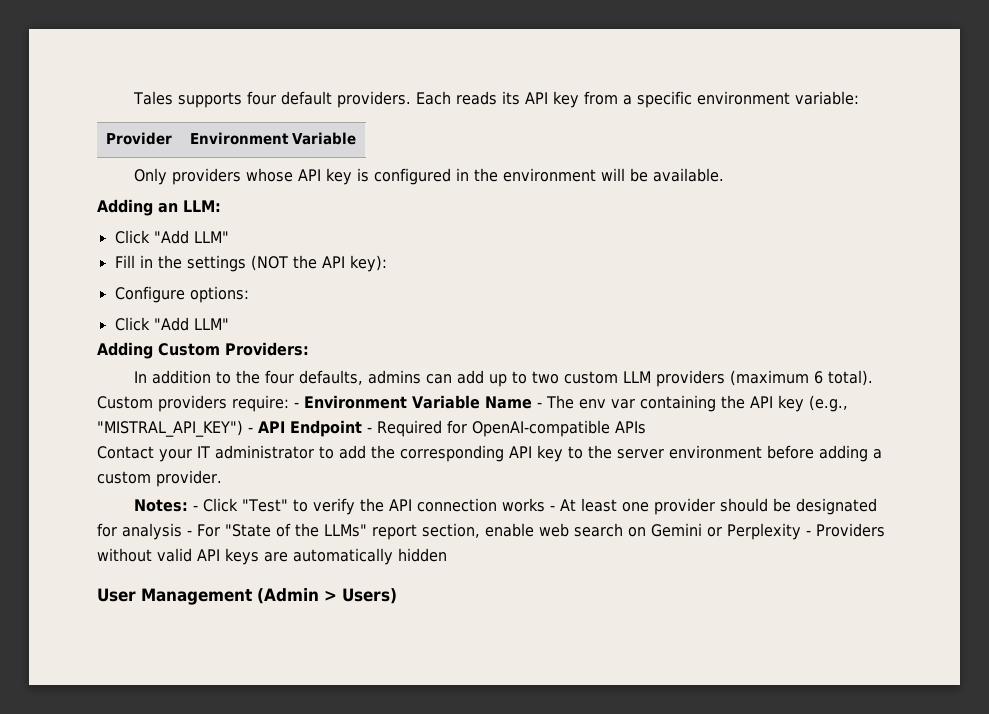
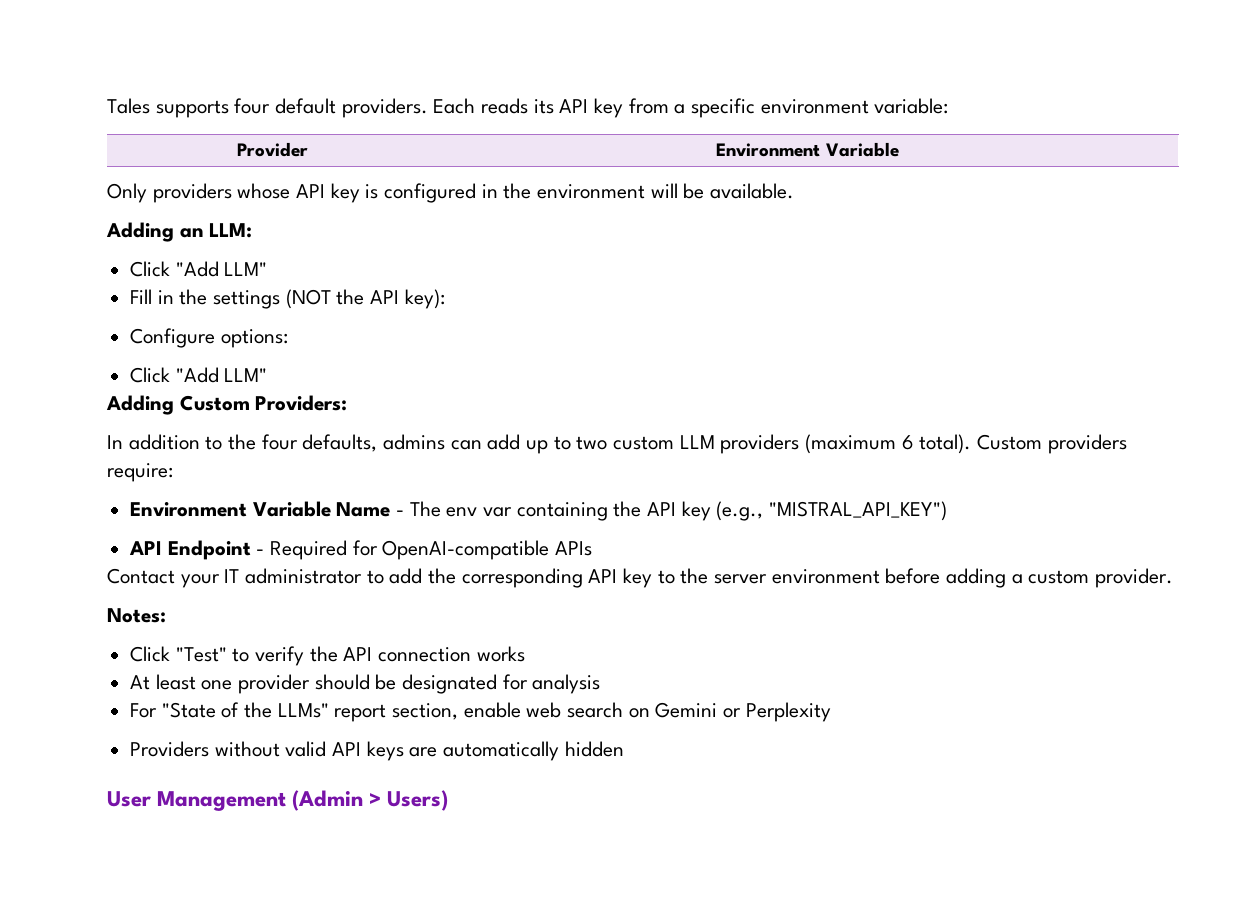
- Custom providers require: - Environment Variable Name - The env var containing the API key (e.g., "MISTRAL_API_KEY") - API Endpoint - Required for OpenAI-compatible APIs
+ Custom providers require:
+ Environment Variable Name - The env var containing the API key (e.g., "MISTRAL_API_KEY")
+ API Endpoint - Required for OpenAI-compatible APIs
- Notes: - Click "Test" to verify the API connection works - At least one provider should be designated for analysis - For "State of the LLMs" report section, enable web search on Gemini or Perplexity - Providers without valid API keys are automatically hidden
+ Notes:
+ Click "Test" to verify the API connection works
+ At least one provider should be designated for analysis
+ For "State of the LLMs" report section, enable web search on Gemini or Perplexity
+ Providers without valid API keys are automatically hidden

